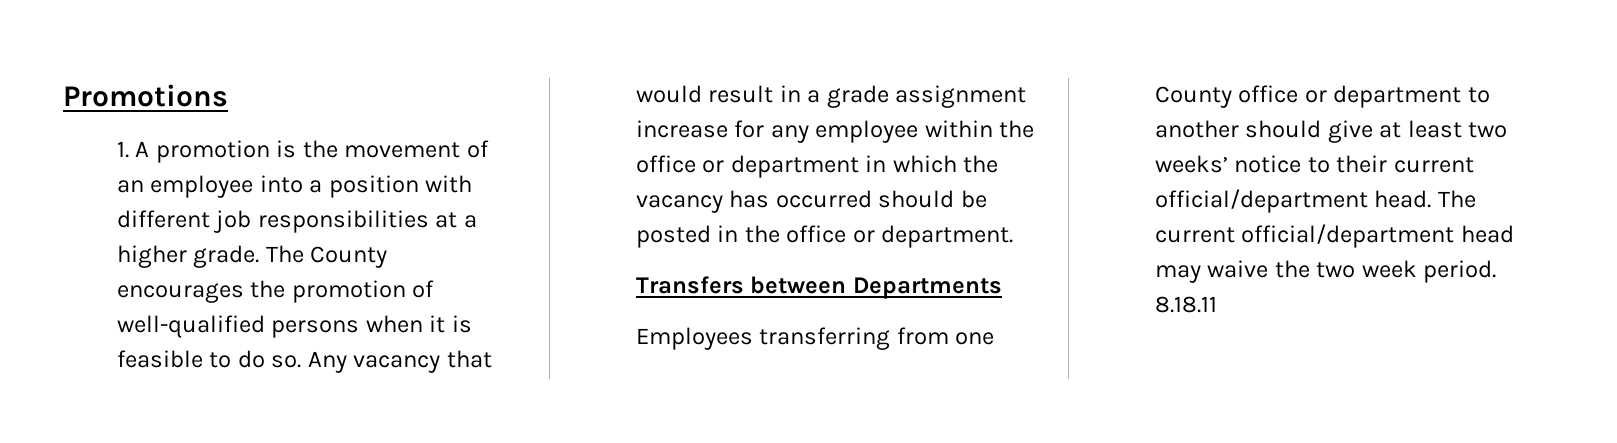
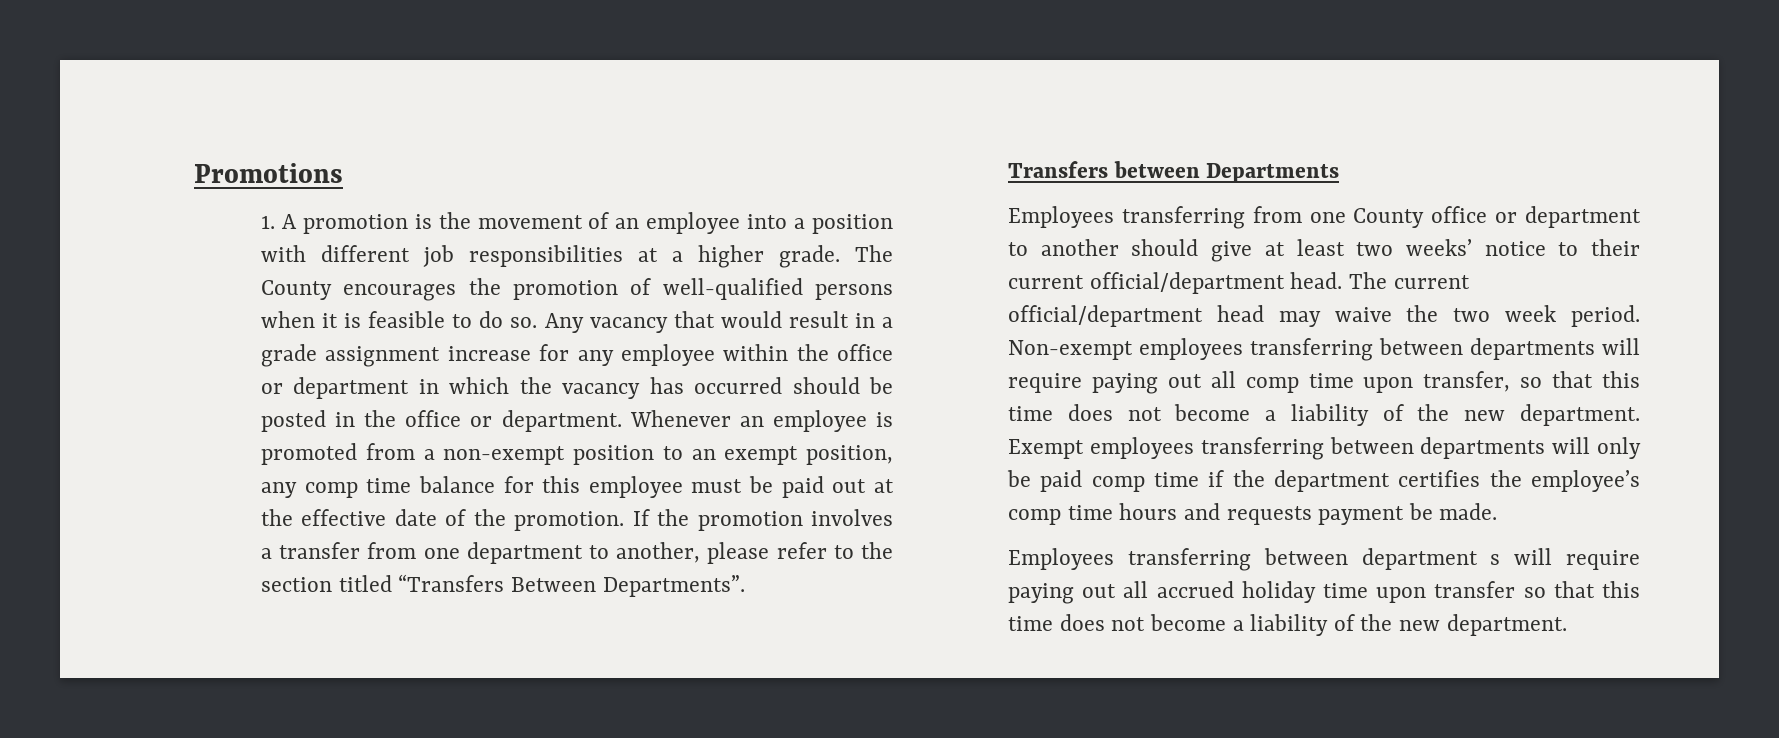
+ Whenever an employee is promoted from a non-exempt position to an exempt position, any comp time balance for this employee must be paid out at the effective date of the promotion. If the promotion involves a transfer from one department to another, please refer to the section titled “Transfers Between Departments”.
- 8.18.11
+ Non-exempt employees transferring between departments will require paying out all comp time upon transfer, so that this time does not become a liability of the new department. Exempt employees transferring between departments will only be paid comp time if the department certifies the employee’s comp time hours and requests payment be made.
+ Employees transferring between department s will require paying out all accrued holiday time upon transfer so that this time does not become a liability of the new department.

